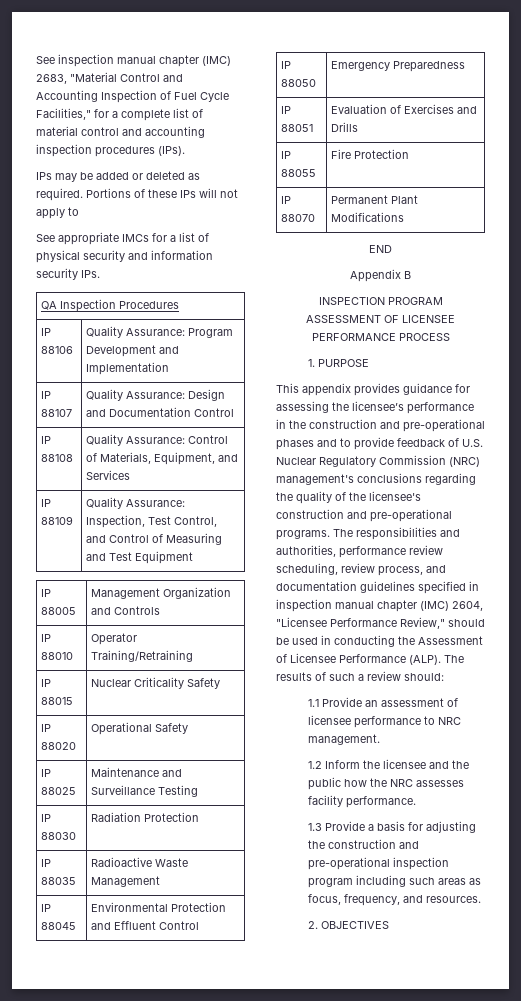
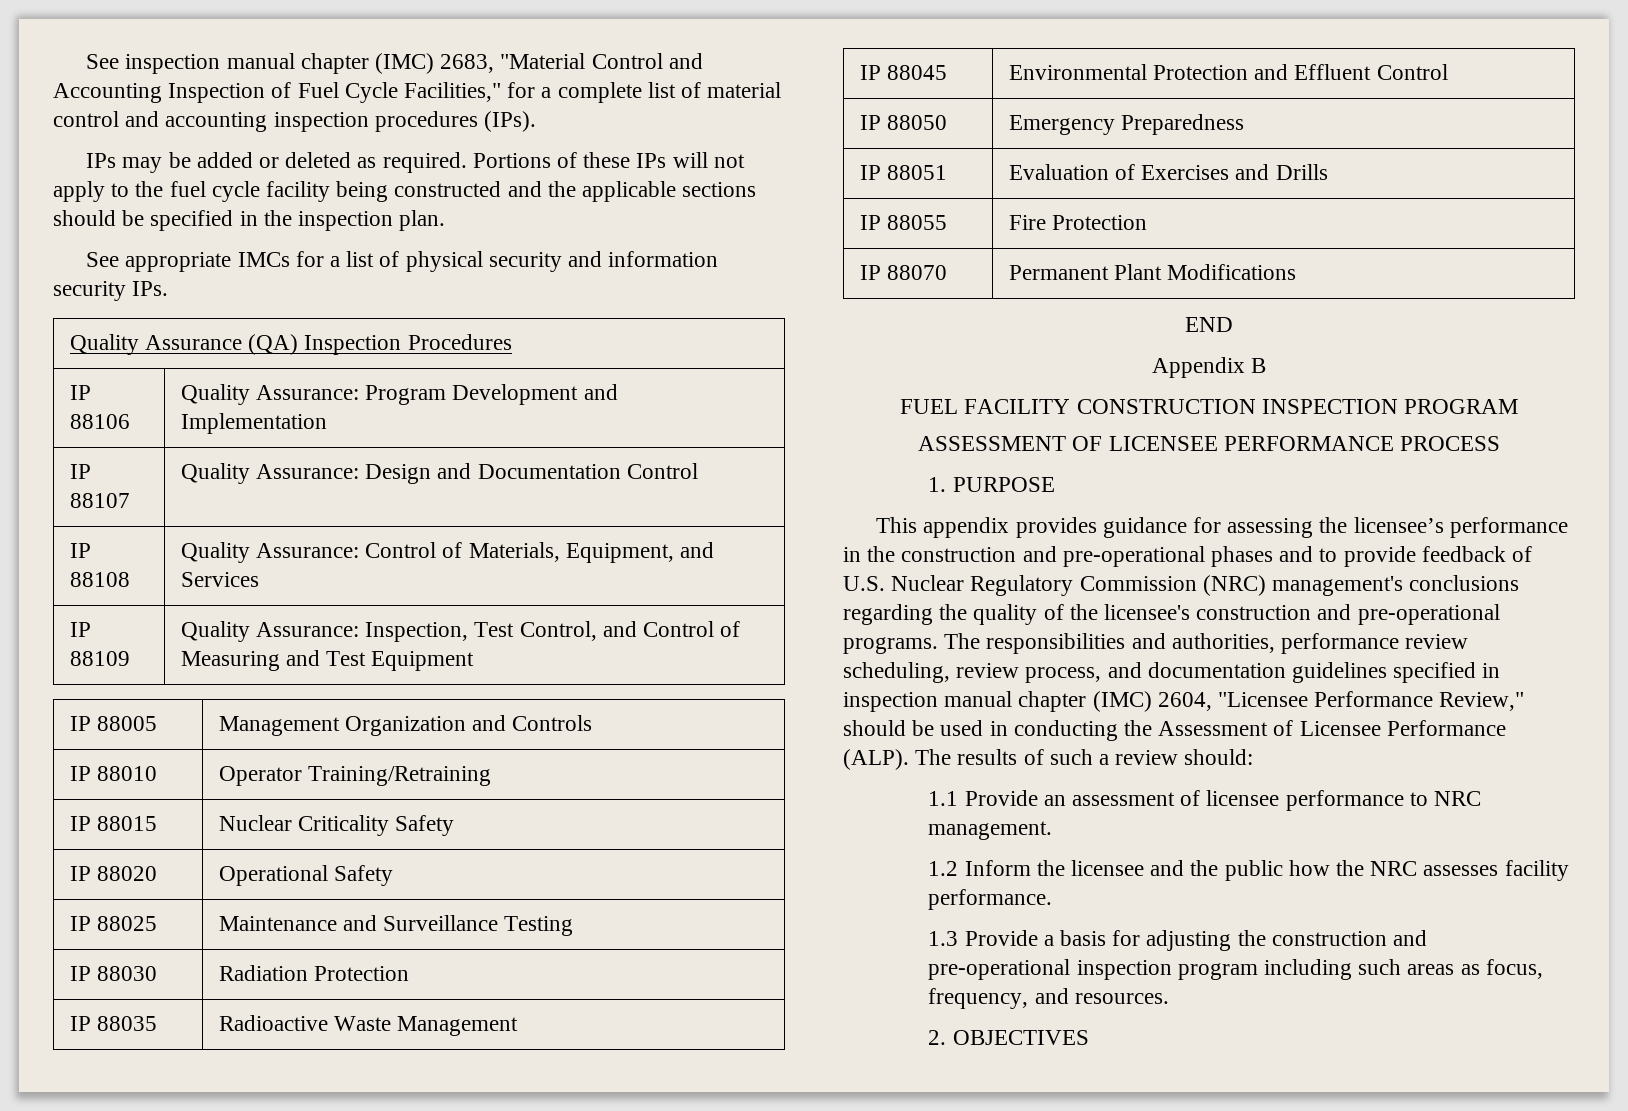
- Portions of these IPs will not apply to
+ Portions of these IPs will not apply to the fuel cycle facility being constructed and the applicable sections should be specified in the inspection plan.
- QA Inspection Procedures
+ Quality Assurance (QA) Inspection Procedures
- INSPECTION PROGRAM
+ FUEL FACILITY CONSTRUCTION INSPECTION PROGRAM

